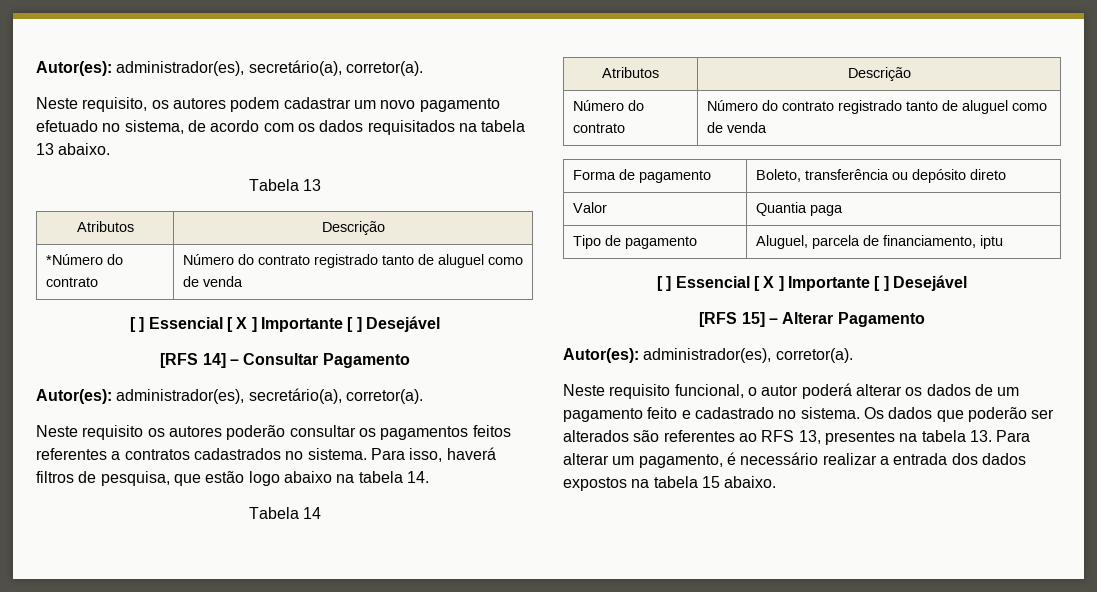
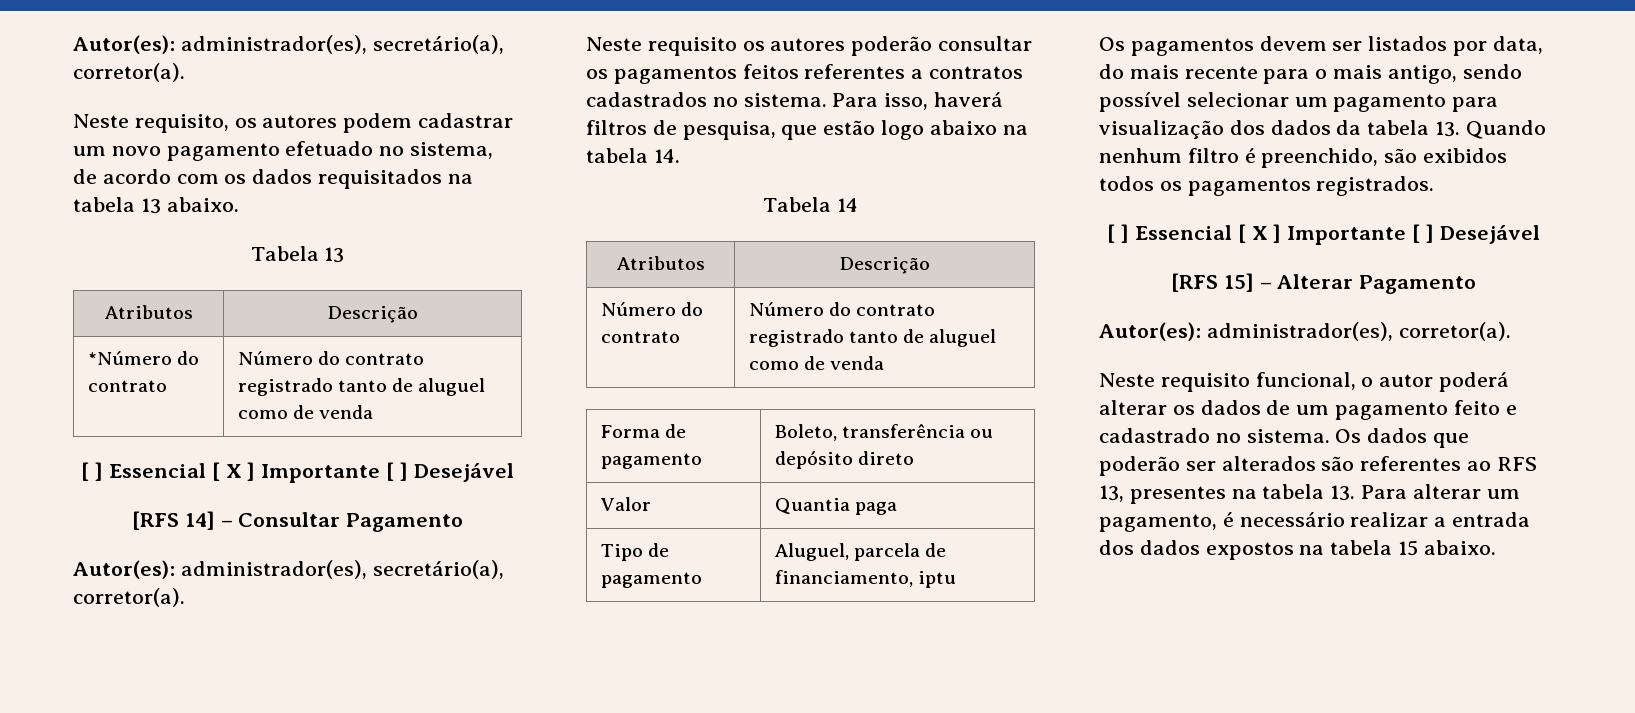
+ Os pagamentos devem ser listados por data, do mais recente para o mais antigo, sendo possível selecionar um pagamento para visualização dos dados da tabela 13. Quando nenhum filtro é preenchido, são exibidos todos os pagamentos registrados.

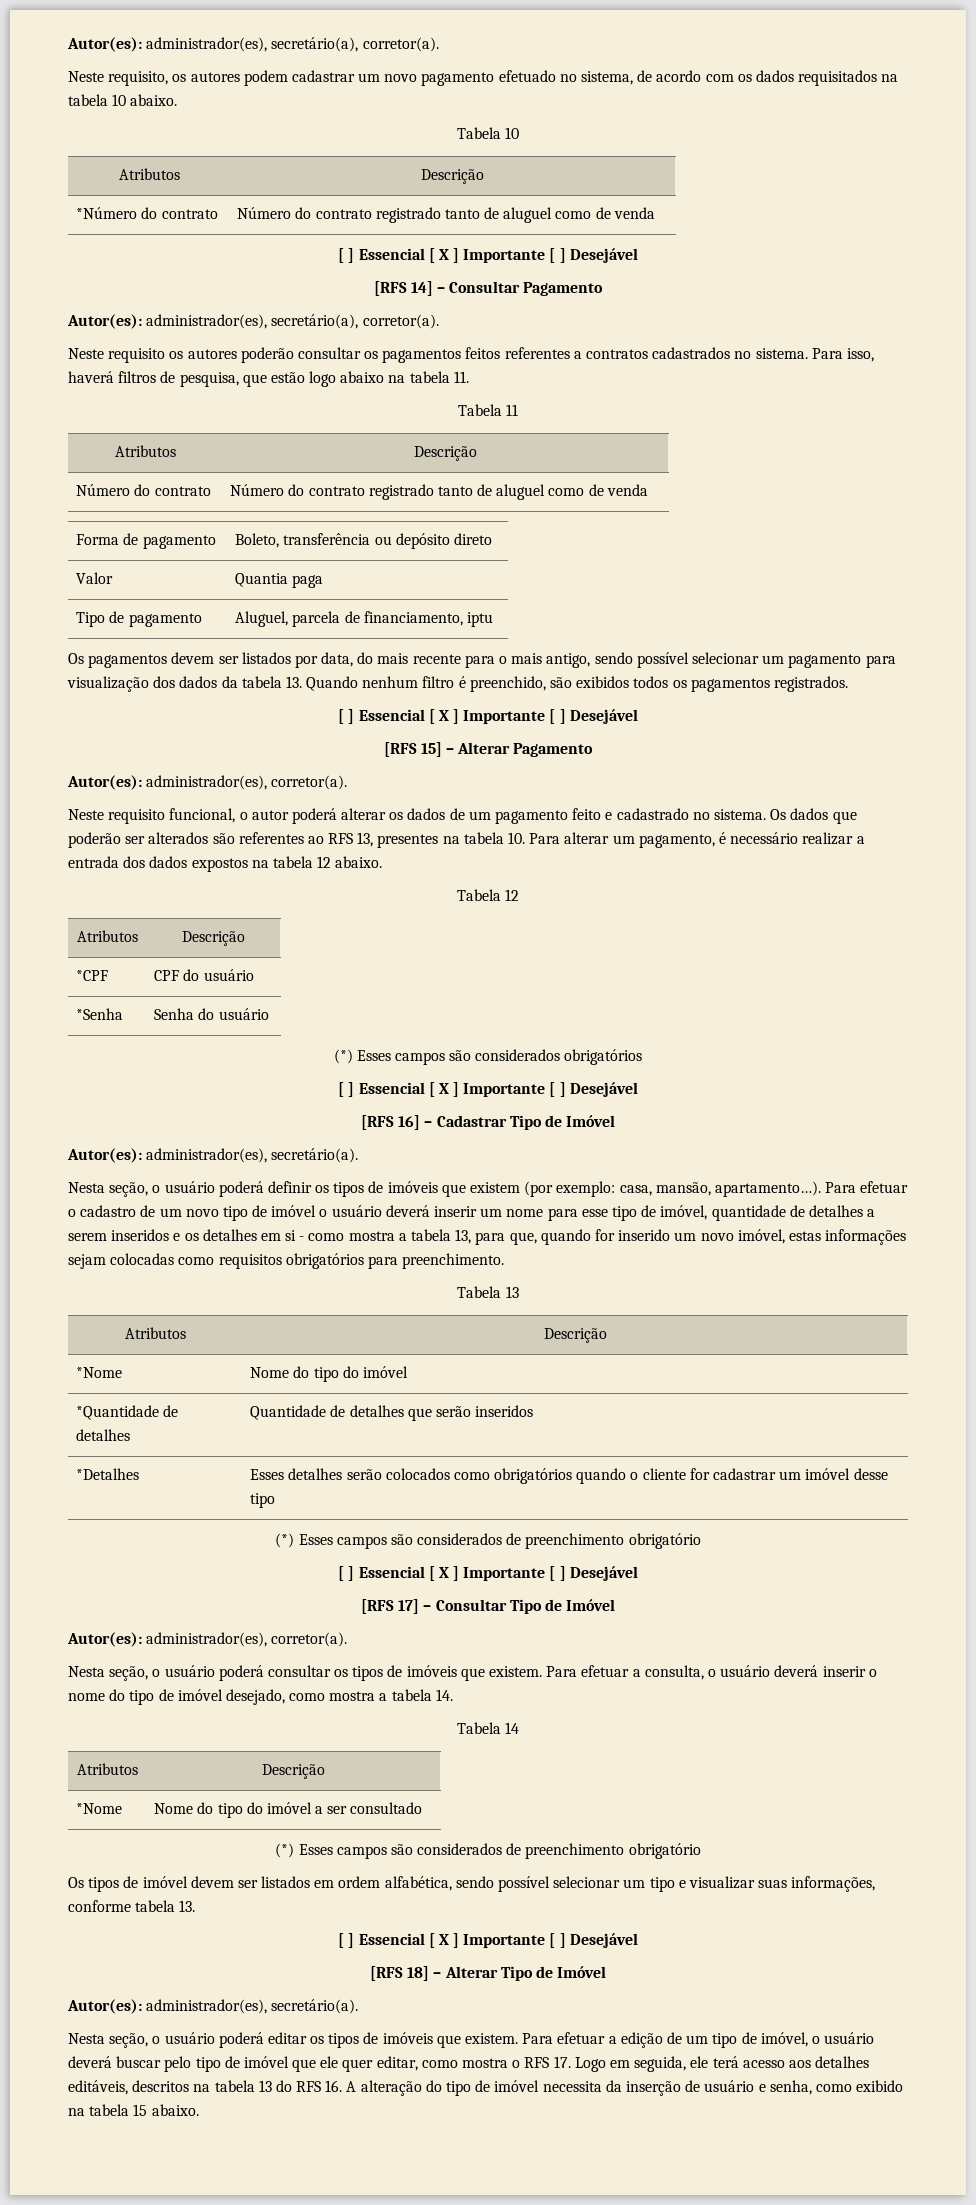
- Neste requisito, os autores podem cadastrar um novo pagamento efetuado no sistema, de acordo com os dados requisitados na tabela 13 abaixo.
- Tabela 13
+ Neste requisito, os autores podem cadastrar um novo pagamento efetuado no sistema, de acordo com os dados requisitados na tabela 10 abaixo.
+ Tabela 10
- Para isso, haverá filtros de pesquisa, que estão logo abaixo na tabela 14.
- Tabela 14
+ Para isso, haverá filtros de pesquisa, que estão logo abaixo na tabela 11.
+ Tabela 11
- Os dados que poderão ser alterados são referentes ao RFS 13, presentes na tabela 13. Para alterar um pagamento, é necessário realizar a entrada dos dados expostos na tabela 15 abaixo.
+ Os dados que poderão ser alterados são referentes ao RFS 13, presentes na tabela 10. Para alterar um pagamento, é necessário realizar a entrada dos dados expostos na tabela 12 abaixo.
+ Tabela 12
+ Atributos | Descrição
+ *CPF | CPF do usuário
+ *Senha | Senha do usuário
+ (*) Esses campos são considerados obrigatórios
+ [ ] Essencial [ X ] Importante [ ] Desejável
+ [RFS 16] – Cadastrar Tipo de Imóvel
+ Autor(es): administrador(es), secretário(a).
+ Nesta seção, o usuário poderá definir os tipos de imóveis que existem (por exemplo: casa, mansão, apartamento…). Para efetuar o cadastro de um novo tipo de imóvel o usuário deverá inserir um nome para esse tipo de imóvel, quantidade de detalhes a serem inseridos e os detalhes em si - como mostra a tabela 13, para que, quando for inserido um novo imóvel, estas informações sejam colocadas como requisitos obrigatórios para preenchimento.
+ Tabela 13
+ Atributos | Descrição
+ *Nome | Nome do tipo do imóvel
+ *Quantidade de detalhes | Quantidade de detalhes que serão inseridos
+ *Detalhes | Esses detalhes serão colocados como obrigatórios quando o cliente for cadastrar um imóvel desse tipo
+ (*) Esses campos são considerados de preenchimento obrigatório
+ [ ] Essencial [ X ] Importante [ ] Desejável
+ [RFS 17] – Consultar Tipo de Imóvel
+ Autor(es): administrador(es), corretor(a).
+ Nesta seção, o usuário poderá consultar os tipos de imóveis que existem. Para efetuar a consulta, o usuário deverá inserir o nome do tipo de imóvel desejado, como mostra a tabela 14.
+ Tabela 14
+ Atributos | Descrição
+ *Nome | Nome do tipo do imóvel a ser consultado
+ (*) Esses campos são considerados de preenchimento obrigatório
+ Os tipos de imóvel devem ser listados em ordem alfabética, sendo possível selecionar um tipo e visualizar suas informações, conforme tabela 13.
+ [ ] Essencial [ X ] Importante [ ] Desejável
+ [RFS 18] – Alterar Tipo de Imóvel
+ Autor(es): administrador(es), secretário(a).
+ Nesta seção, o usuário poderá editar os tipos de imóveis que existem. Para efetuar a edição de um tipo de imóvel, o usuário deverá buscar pelo tipo de imóvel que ele quer editar, como mostra o RFS 17. Logo em seguida, ele terá acesso aos detalhes editáveis, descritos na tabela 13 do RFS 16. A alteração do tipo de imóvel necessita da inserção de usuário e senha, como exibido na tabela 15 abaixo.

